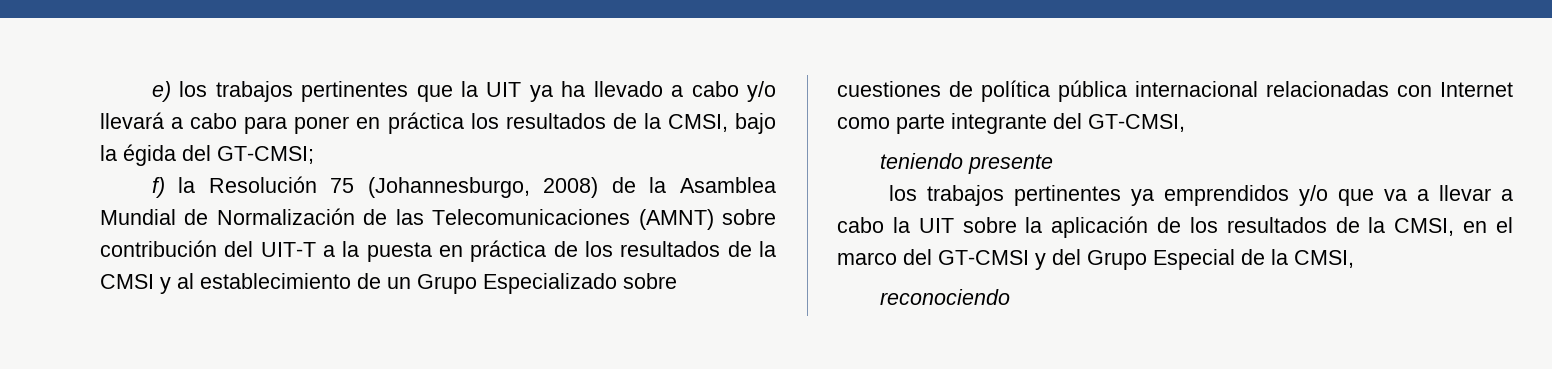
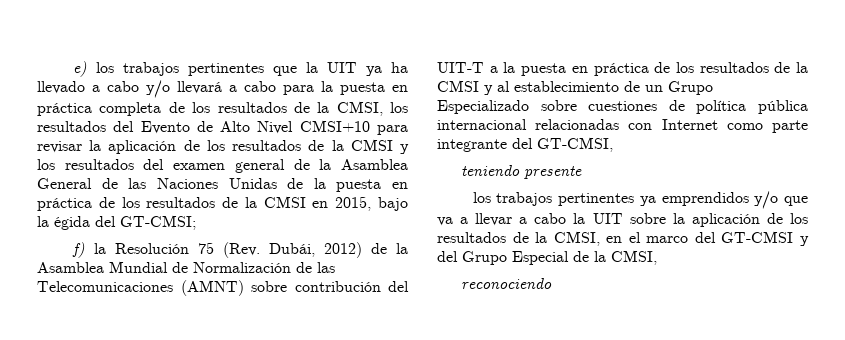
- e) los trabajos pertinentes que la UIT ya ha llevado a cabo y/o llevará a cabo para poner en práctica los resultados de la CMSI, bajo la égida del GT-CMSI;
+ e) los trabajos pertinentes que la UIT ya ha llevado a cabo y/o llevará a cabo para la puesta en práctica completa de los resultados de la CMSI, los resultados del Evento de Alto Nivel CMSI+10 para revisar la aplicación de los resultados de la CMSI y los resultados del examen general de la Asamblea General de las Naciones Unidas de la puesta en práctica de los resultados de la CMSI en 2015, bajo la égida del GT-CMSI;
- f) la Resolución 75 (Johannesburgo, 2008) de la Asamblea Mundial de Normalización de las Telecomunicaciones (AMNT) sobre contribución del UIT-T a la puesta en práctica de los resultados de la CMSI y al establecimiento de un Grupo Especializado sobre cuestiones de política pública internacional relacionadas con Internet como parte integrante del GT-CMSI,
+ f) la Resolución 75 (Rev. Dubái, 2012) de la Asamblea Mundial de Normalización de las Telecomunicaciones (AMNT) sobre contribución del UIT-T a la puesta en práctica de los resultados de la CMSI y al establecimiento de un Grupo Especializado sobre cuestiones de política pública internacional relacionadas con Internet como parte integrante del GT-CMSI,

